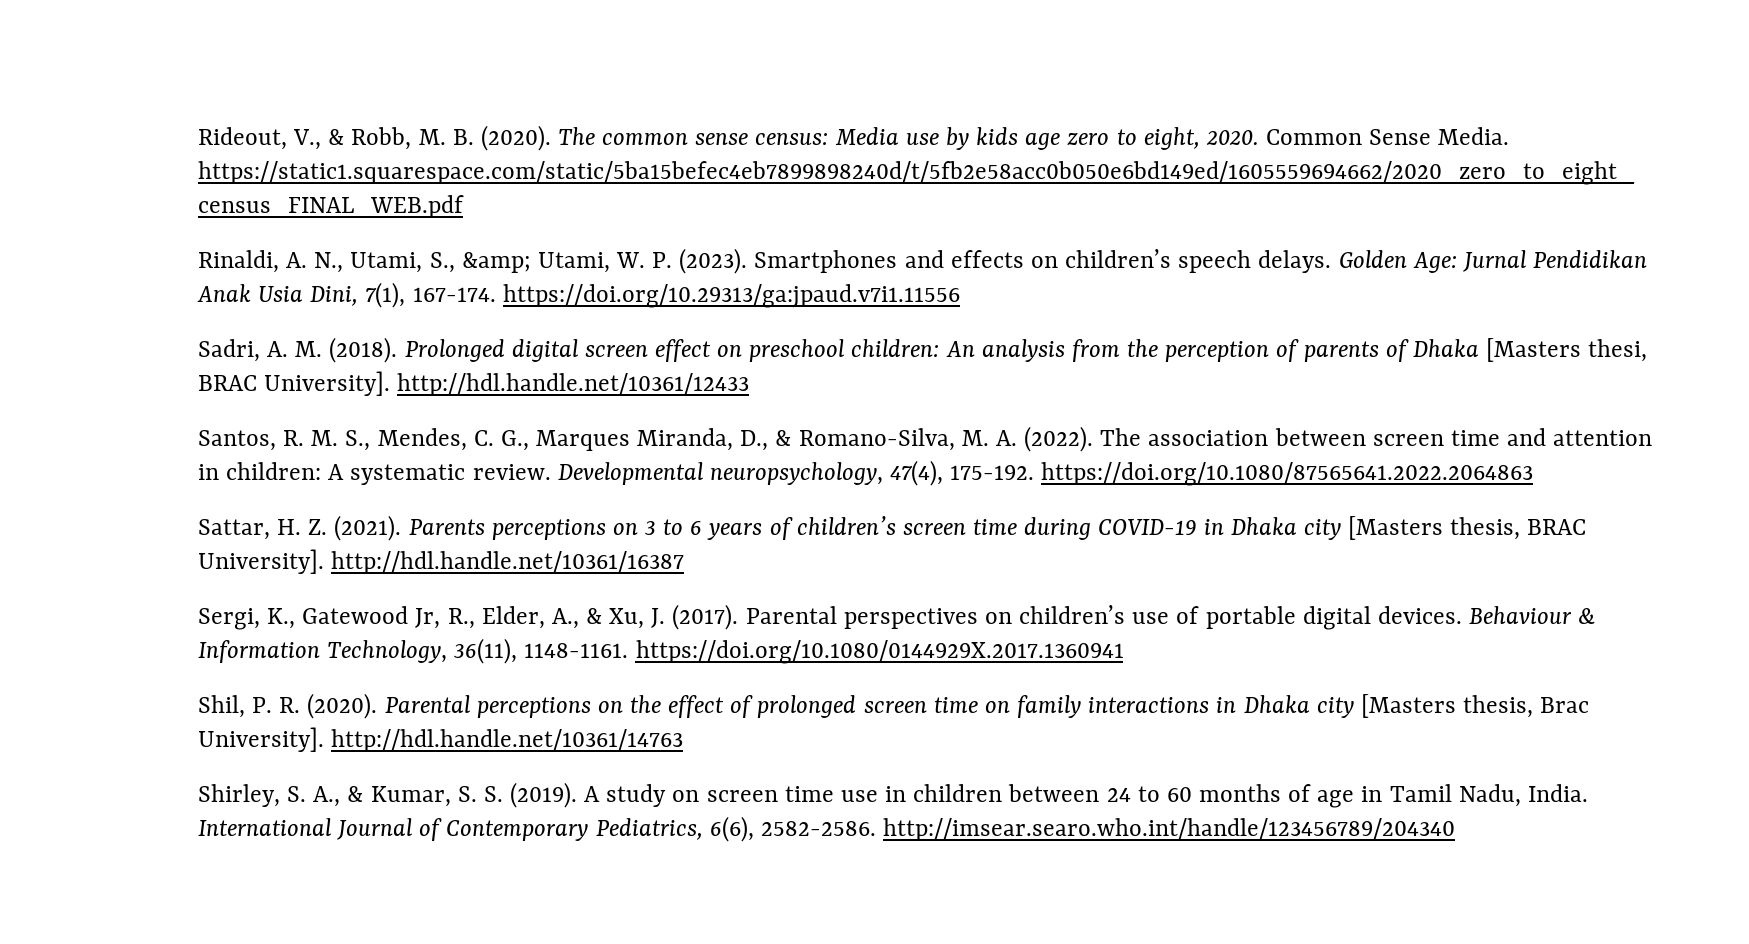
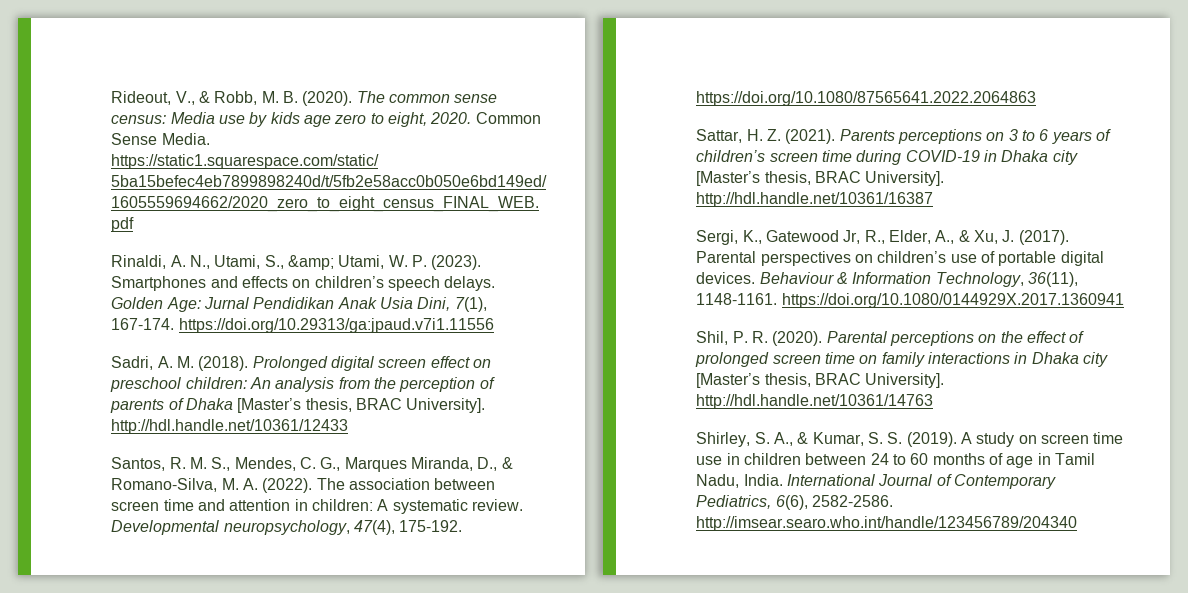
- Prolonged digital screen effect on preschool children: An analysis from the perception of parents of Dhaka [Masters thesi, BRAC University]. http://hdl.handle.net/10361/12433
+ Prolonged digital screen effect on preschool children: An analysis from the perception of parents of Dhaka [Master’s thesis, BRAC University]. http://hdl.handle.net/10361/12433
- Parents perceptions on 3 to 6 years of children’s screen time during COVID-19 in Dhaka city [Masters thesis, BRAC University]. http://hdl.handle.net/10361/16387
+ Parents perceptions on 3 to 6 years of children’s screen time during COVID-19 in Dhaka city [Master’s thesis, BRAC University]. http://hdl.handle.net/10361/16387
- Parental perceptions on the effect of prolonged screen time on family interactions in Dhaka city [Masters thesis, Brac University]. http://hdl.handle.net/10361/14763
+ Parental perceptions on the effect of prolonged screen time on family interactions in Dhaka city [Master’s thesis, BRAC University]. http://hdl.handle.net/10361/14763

